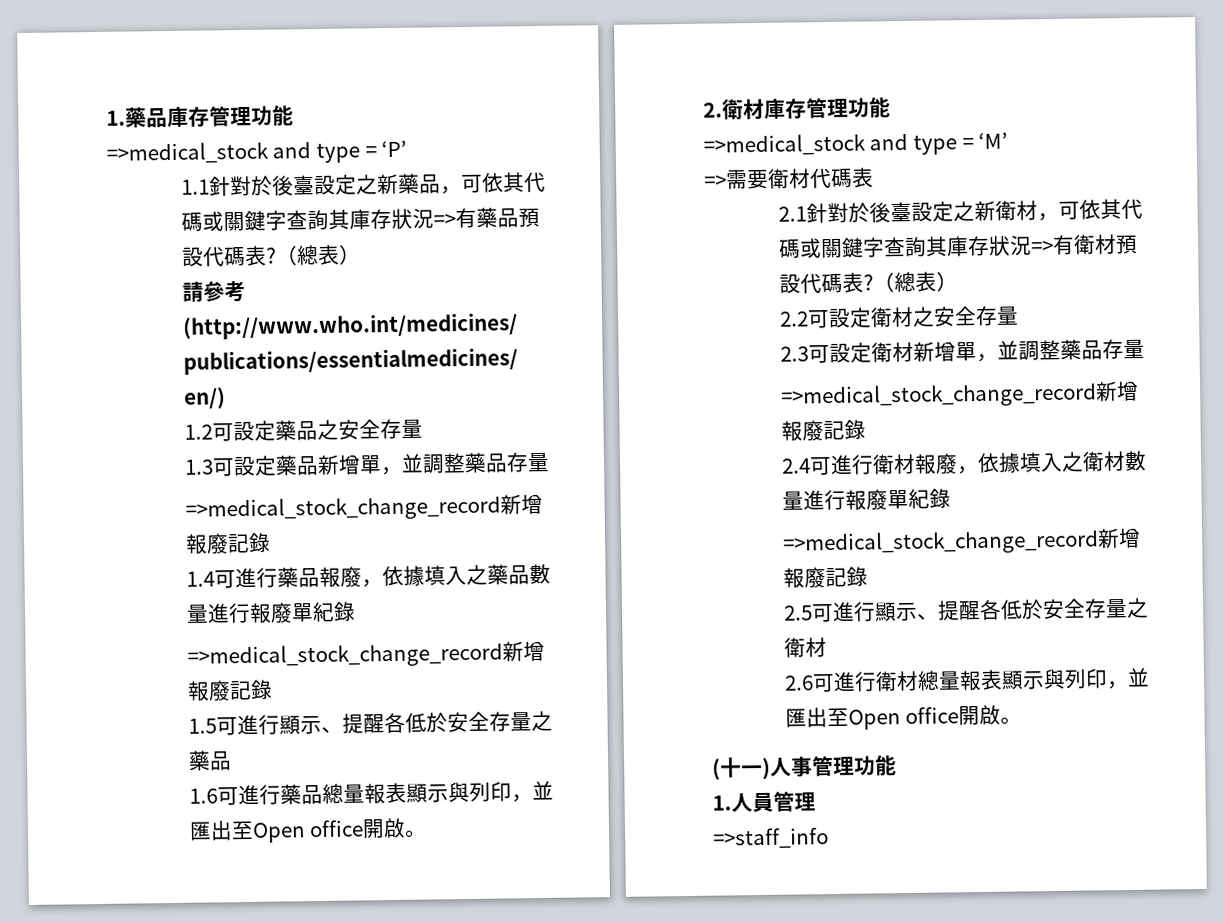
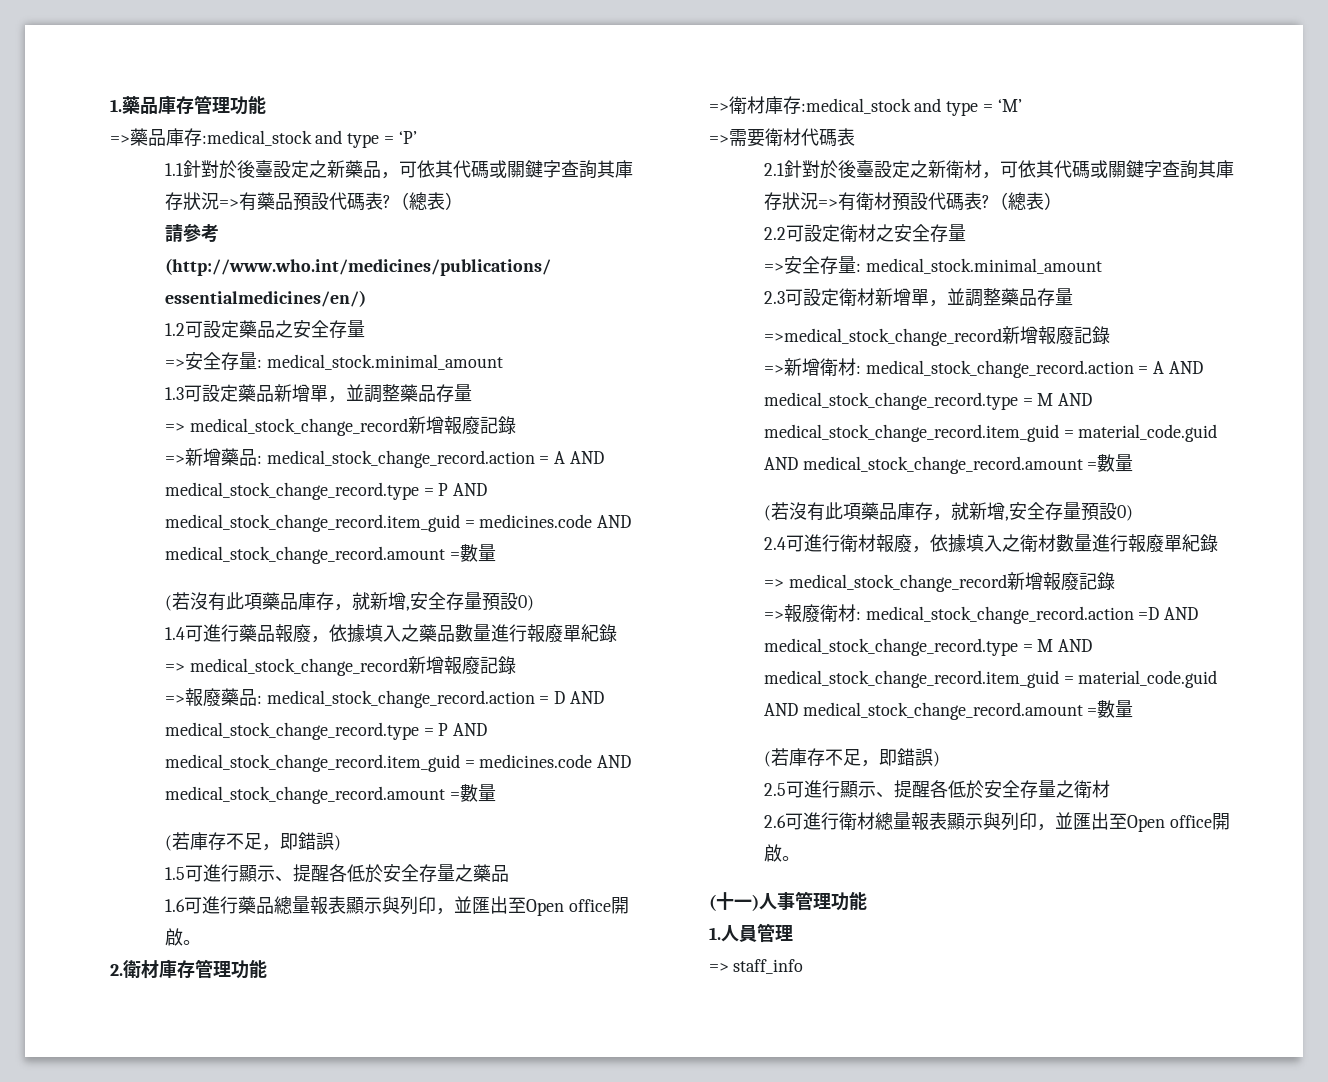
- =>medical_stock and type = ‘P’
+ =>藥品庫存:medical_stock and type = ‘P’
  1.2可設定藥品之安全存量
+ =>安全存量: medical_stock.minimal_amount
  1.3可設定藥品新增單，並調整藥品存量
- =>medical_stock_change_record新增報廢記錄
+ => medical_stock_change_record新增報廢記錄
+ =>新增藥品: medical_stock_change_record.action = A AND medical_stock_change_record.type = P AND medical_stock_change_record.item_guid = medicines.code AND medical_stock_change_record.amount =數量
+ (若沒有此項藥品庫存，就新增,安全存量預設0)
  1.4可進行藥品報廢，依據填入之藥品數量進行報廢單紀錄
- =>medical_stock_change_record新增報廢記錄
+ => medical_stock_change_record新增報廢記錄
+ =>報廢藥品: medical_stock_change_record.action = D AND medical_stock_change_record.type = P AND medical_stock_change_record.item_guid = medicines.code AND medical_stock_change_record.amount =數量
+ (若庫存不足，即錯誤)
- =>medical_stock and type = ‘M’
+ =>衛材庫存:medical_stock and type = ‘M’
  2.2可設定衛材之安全存量
+ =>安全存量: medical_stock.minimal_amount
+ =>新增衛材: medical_stock_change_record.action = A AND medical_stock_change_record.type = M AND medical_stock_change_record.item_guid = material_code.guid AND medical_stock_change_record.amount =數量
+ (若沒有此項藥品庫存，就新增,安全存量預設0)
  2.4可進行衛材報廢，依據填入之衛材數量進行報廢單紀錄
- =>medical_stock_change_record新增報廢記錄
+ => medical_stock_change_record新增報廢記錄
+ =>報廢衛材: medical_stock_change_record.action =D AND medical_stock_change_record.type = M AND medical_stock_change_record.item_guid = material_code.guid AND medical_stock_change_record.amount =數量
+ (若庫存不足，即錯誤)
- =>staff_info
+ => staff_info

